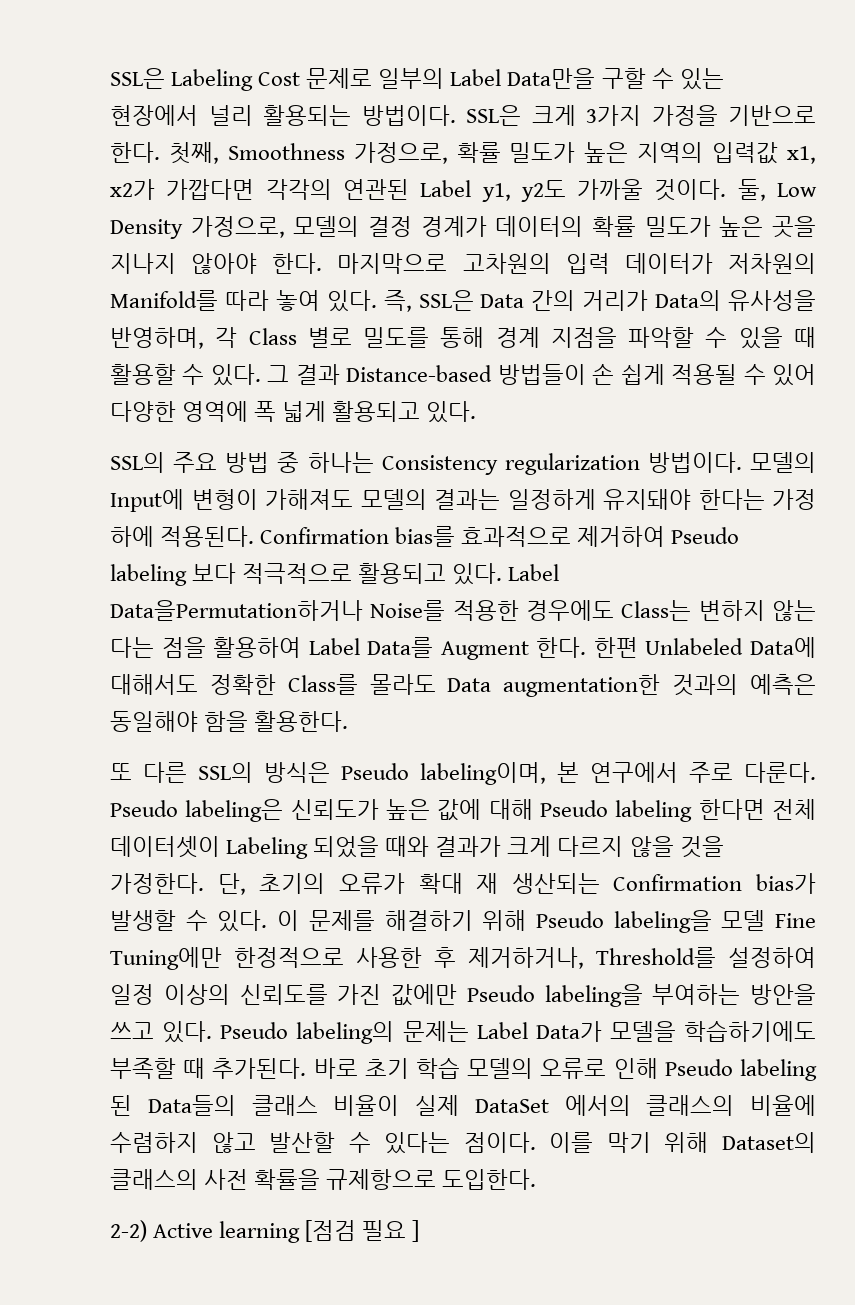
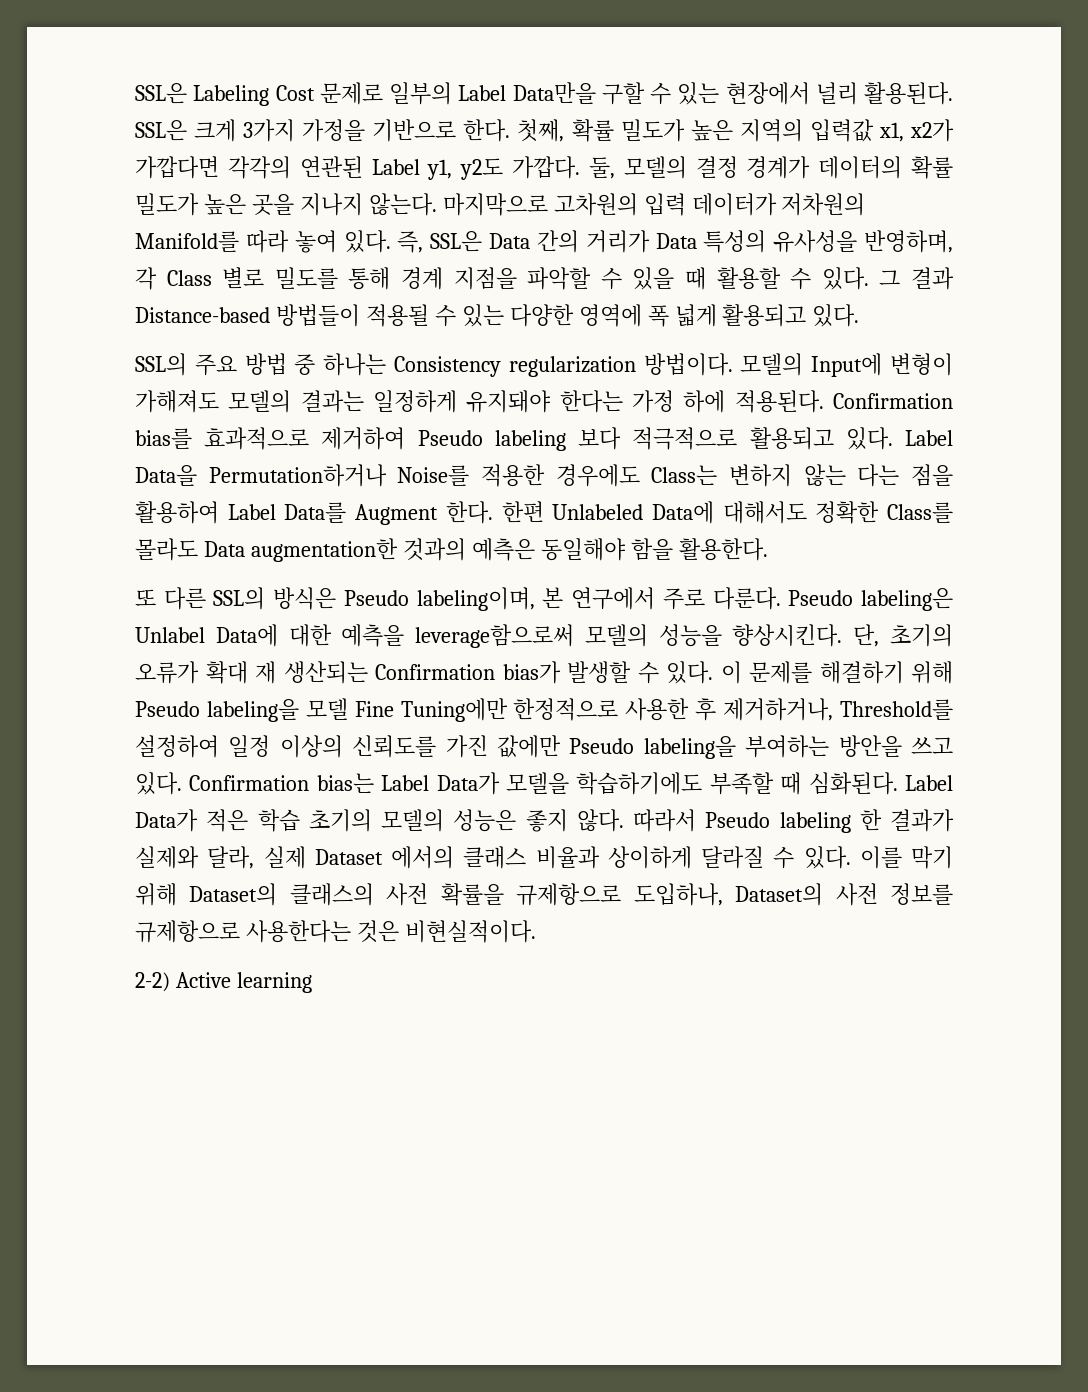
- SSL은 Labeling Cost 문제로 일부의 Label Data만을 구할 수 있는 현장에서 널리 활용되는 방법이다.
+ SSL은 Labeling Cost 문제로 일부의 Label Data만을 구할 수 있는 현장에서 널리 활용된다.
- 첫째, Smoothness 가정으로, 확률 밀도가 높은 지역의 입력값 x1, x2가 가깝다면 각각의 연관된 Label y1, y2도 가까울 것이다. 둘, Low Density 가정으로, 모델의 결정 경계가 데이터의 확률 밀도가 높은 곳을 지나지 않아야 한다.
+ 첫째, 확률 밀도가 높은 지역의 입력값 x1, x2가 가깝다면 각각의 연관된 Label y1, y2도 가깝다. 둘, 모델의 결정 경계가 데이터의 확률 밀도가 높은 곳을 지나지 않는다.
- 즉, SSL은 Data 간의 거리가 Data의 유사성을 반영하며, 각 Class 별로 밀도를 통해 경계 지점을 파악할 수 있을 때 활용할 수 있다.
+ 즉, SSL은 Data 간의 거리가 Data 특성의 유사성을 반영하며, 각 Class 별로 밀도를 통해 경계 지점을 파악할 수 있을 때 활용할 수 있다.
- 그 결과 Distance-based 방법들이 손 쉽게 적용될 수 있어 다양한 영역에 폭 넓게 활용되고 있다.
+ 그 결과 Distance-based 방법들이 적용될 수 있는 다양한 영역에 폭 넓게 활용되고 있다.
- Label Data을Permutation하거나 Noise를 적용한 경우에도 Class는 변하지 않는 다는 점을 활용하여 Label Data를 Augment 한다.
+ Label Data을 Permutation하거나 Noise를 적용한 경우에도 Class는 변하지 않는 다는 점을 활용하여 Label Data를 Augment 한다.
- Pseudo labeling은 신뢰도가 높은 값에 대해 Pseudo labeling 한다면 전체 데이터셋이 Labeling 되었을 때와 결과가 크게 다르지 않을 것을 가정한다.
+ Pseudo labeling은 Unlabel Data에 대한 예측을 leverage함으로써 모델의 성능을 향상시킨다.
- Pseudo labeling의 문제는 Label Data가 모델을 학습하기에도 부족할 때 추가된다. 바로 초기 학습 모델의 오류로 인해 Pseudo labeling 된 Data들의 클래스 비율이 실제 DataSet 에서의 클래스의 비율에 수렴하지 않고 발산할 수 있다는 점이다.
+ Confirmation bias는 Label Data가 모델을 학습하기에도 부족할 때 심화된다. Label Data가 적은 학습 초기의 모델의 성능은 좋지 않다. 따라서 Pseudo labeling 한 결과가 실제와 달라, 실제 Dataset 에서의 클래스 비율과 상이하게 달라질 수 있다.
- 이를 막기 위해 Dataset의 클래스의 사전 확률을 규제항으로 도입한다.
+ 이를 막기 위해 Dataset의 클래스의 사전 확률을 규제항으로 도입하나, Dataset의 사전 정보를 규제항으로 사용한다는 것은 비현실적이다.
- 2-2) Active learning [점검 필요 ]
+ 2-2) Active learning

